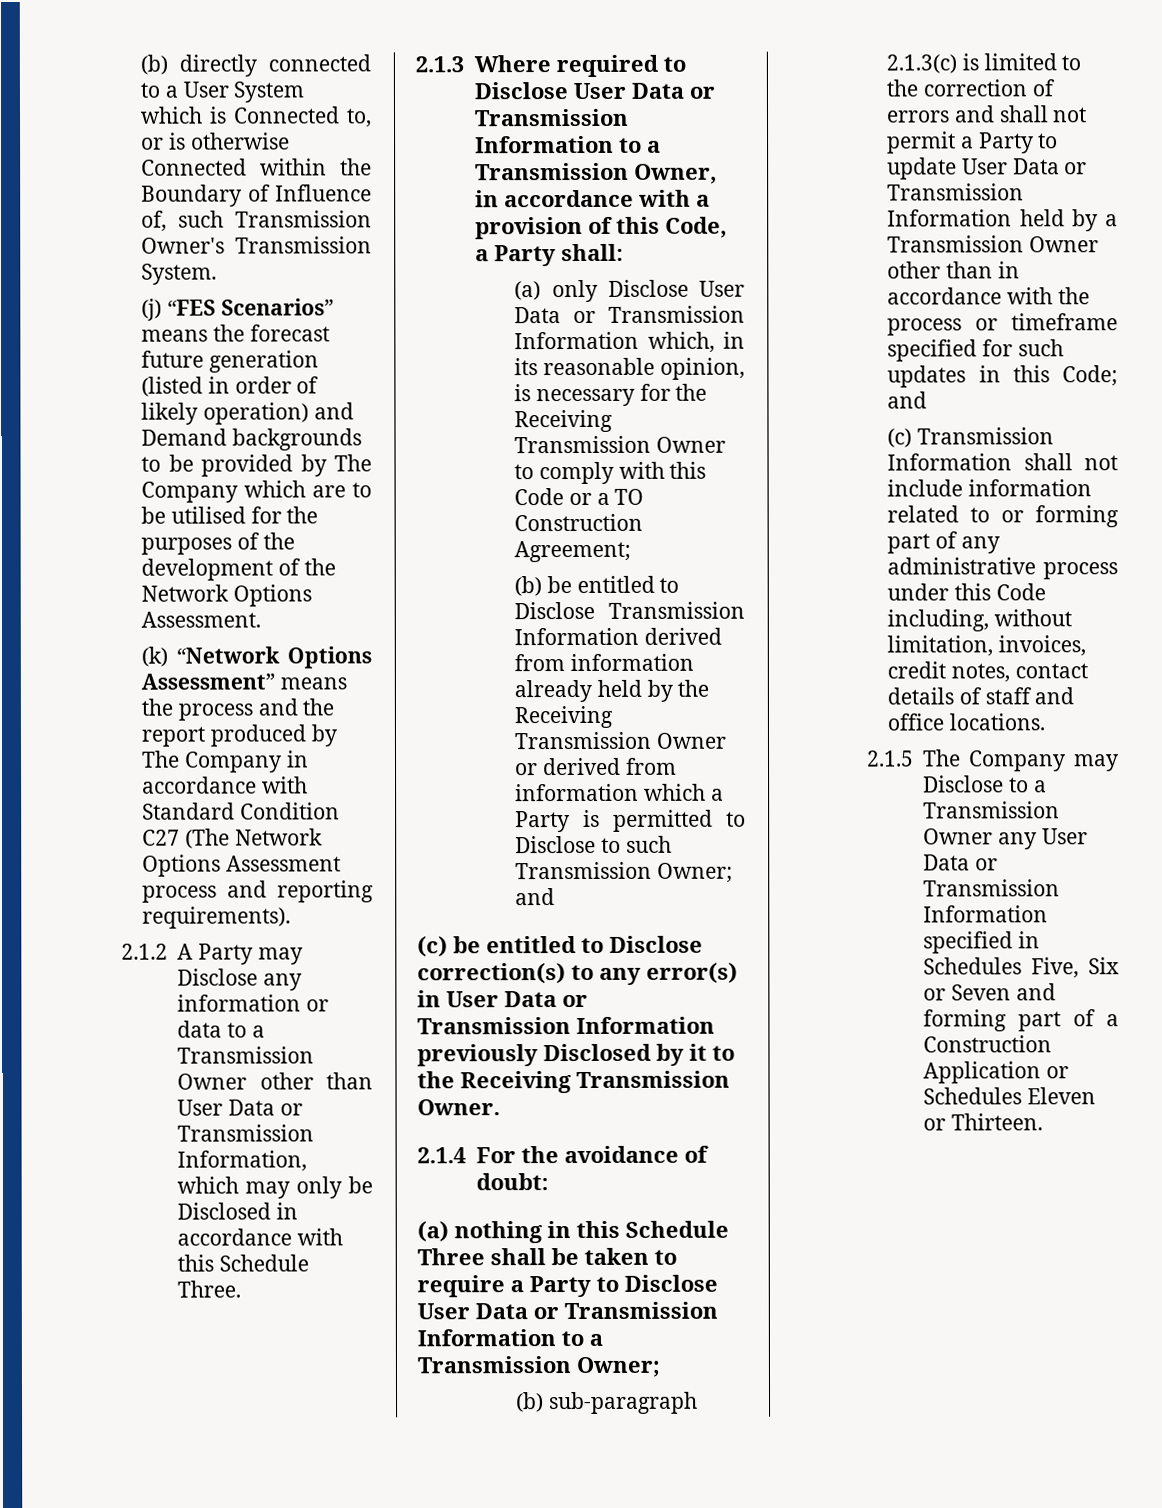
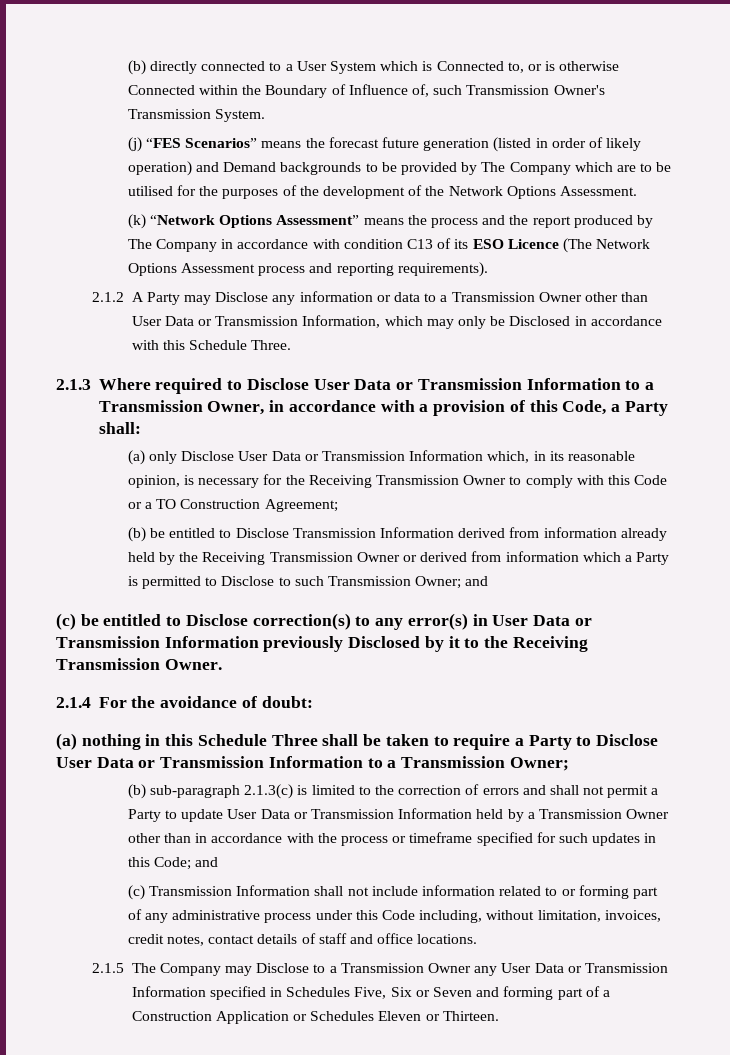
- (k) “Network Options Assessment” means the process and the report produced by The Company in accordance with Standard Condition C27 (The Network Options Assessment process and reporting requirements).
+ (k) “Network Options Assessment” means the process and the report produced by The Company in accordance with condition C13 of its ESO Licence (The Network Options Assessment process and reporting requirements).

